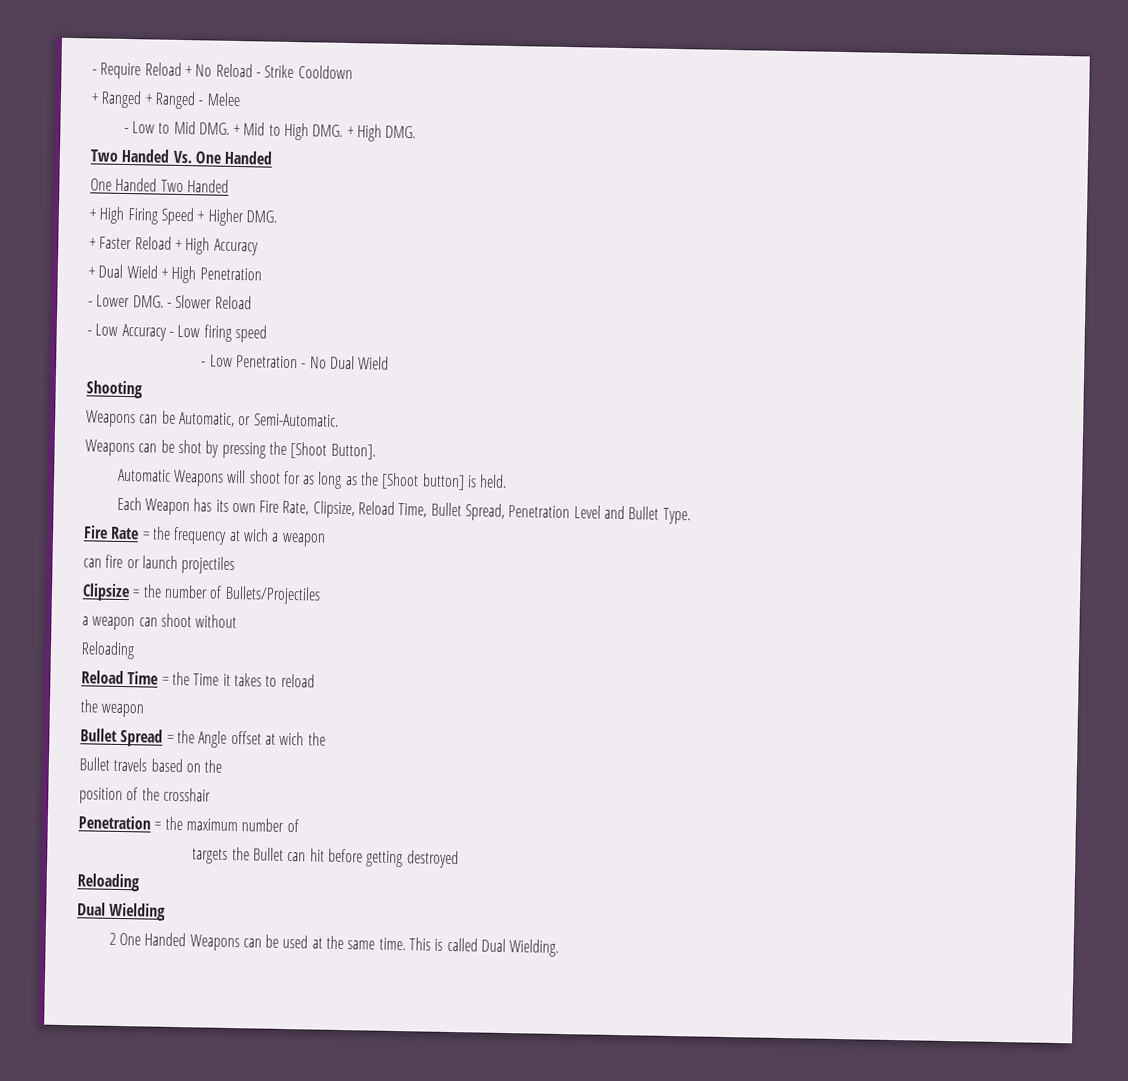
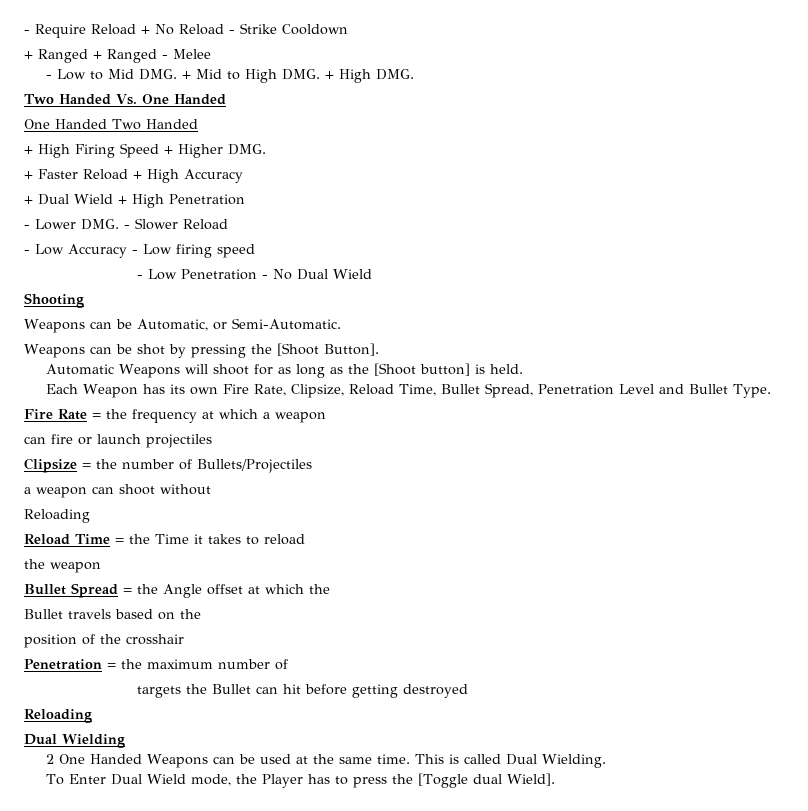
- Fire Rate = the frequency at wich a weapon
+ Fire Rate = the frequency at which a weapon
- Bullet Spread = the Angle offset at wich the
+ Bullet Spread = the Angle offset at which the
+ To Enter Dual Wield mode, the Player has to press the [Toggle dual Wield].

